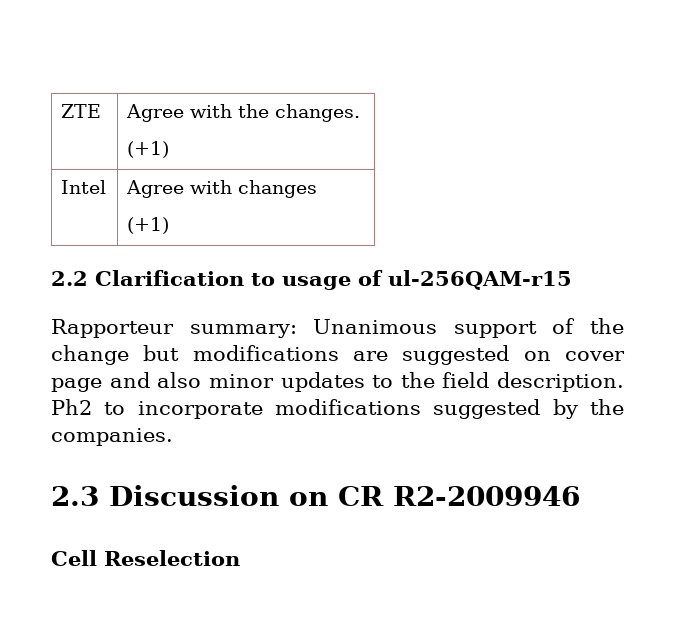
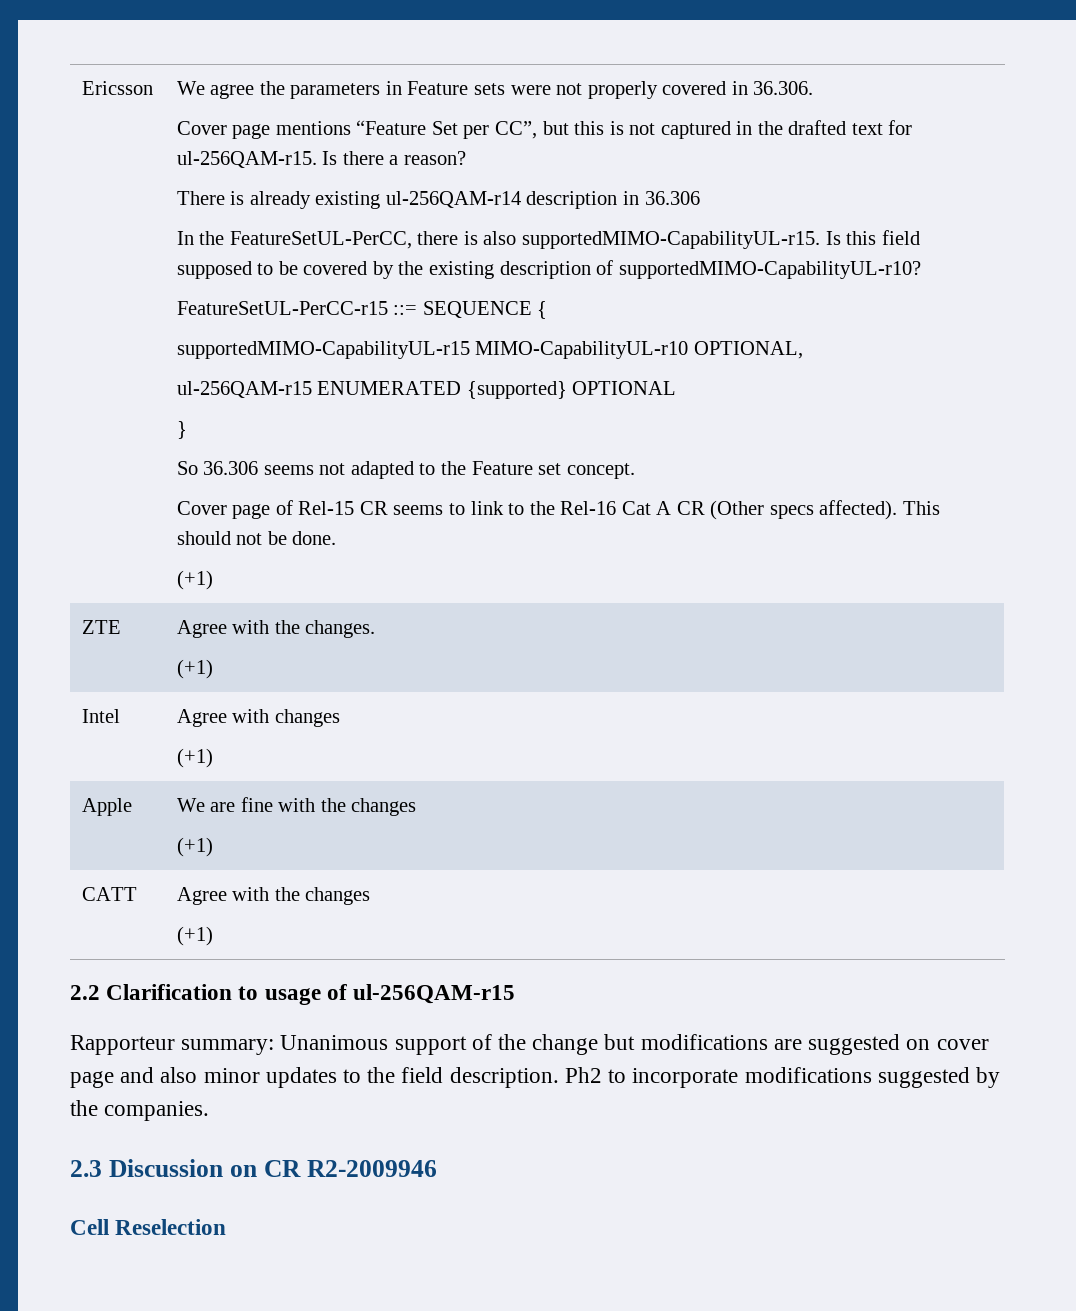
+ Ericsson | We agree the parameters in Feature sets were not properly covered in 36.306.
+ Cover page mentions “Feature Set per CC”, but this is not captured in the drafted text for ul-256QAM-r15. Is there a reason?
+ There is already existing ul-256QAM-r14 description in 36.306
+ In the FeatureSetUL-PerCC, there is also supportedMIMO-CapabilityUL-r15. Is this field supposed to be covered by the existing description of supportedMIMO-CapabilityUL-r10?
+ FeatureSetUL-PerCC-r15 ::= SEQUENCE {
+ supportedMIMO-CapabilityUL-r15 MIMO-CapabilityUL-r10 OPTIONAL,
+ ul-256QAM-r15 ENUMERATED {supported} OPTIONAL
+ }
+ So 36.306 seems not adapted to the Feature set concept.
+ Cover page of Rel-15 CR seems to link to the Rel-16 Cat A CR (Other specs affected). This should not be done.
+ (+1)
+ Apple | We are fine with the changes
+ (+1)
+ CATT | Agree with the changes
+ (+1)

